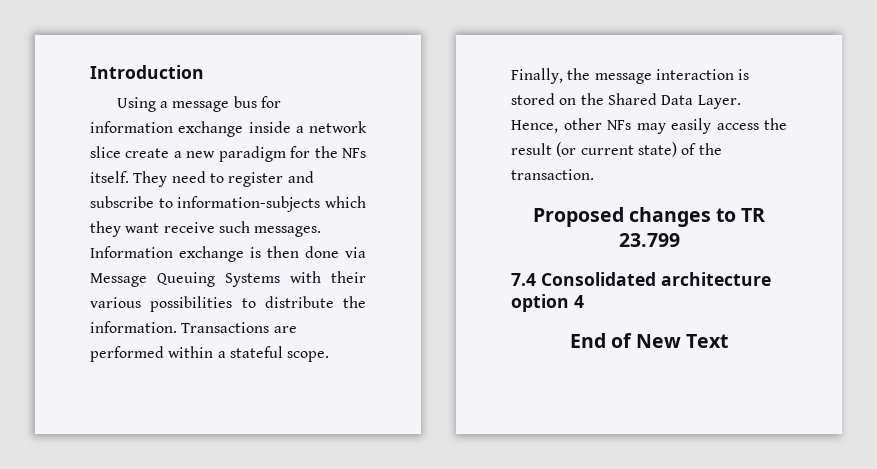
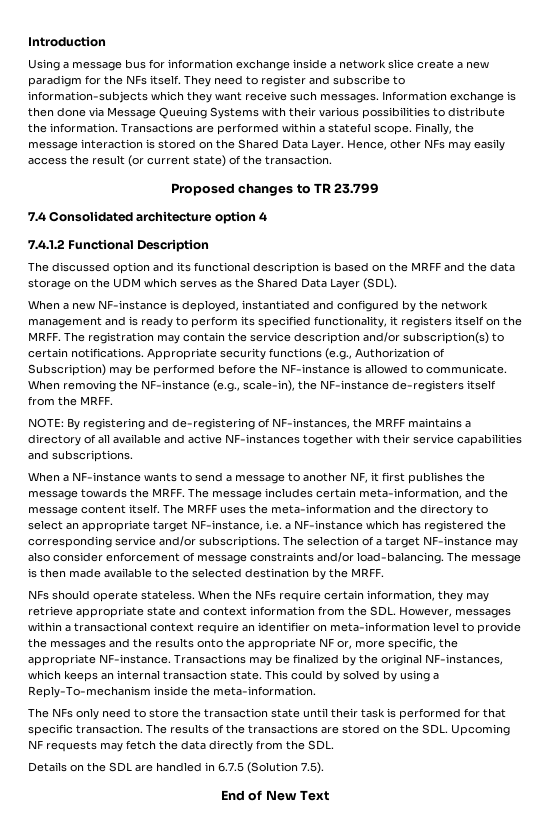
+ 7.4.1.2 Functional Description
+ The discussed option and its functional description is based on the MRFF and the data storage on the UDM which serves as the Shared Data Layer (SDL).
+ When a new NF-instance is deployed, instantiated and configured by the network management and is ready to perform its specified functionality, it registers itself on the MRFF. The registration may contain the service description and/or subscription(s) to certain notifications. Appropriate security functions (e.g., Authorization of Subscription) may be performed before the NF-instance is allowed to communicate. When removing the NF-instance (e.g., scale-in), the NF-instance de-registers itself from the MRFF.
+ NOTE: By registering and de-registering of NF-instances, the MRFF maintains a directory of all available and active NF-instances together with their service capabilities and subscriptions.
+ When a NF-instance wants to send a message to another NF, it first publishes the message towards the MRFF. The message includes certain meta-information, and the message content itself. The MRFF uses the meta-information and the directory to select an appropriate target NF-instance, i.e. a NF-instance which has registered the corresponding service and/or subscriptions. The selection of a target NF-instance may also consider enforcement of message constraints and/or load-balancing. The message is then made available to the selected destination by the MRFF.
+ NFs should operate stateless. When the NFs require certain information, they may retrieve appropriate state and context information from the SDL. However, messages within a transactional context require an identifier on meta-information level to provide the messages and the results onto the appropriate NF or, more specific, the appropriate NF-instance. Transactions may be finalized by the original NF-instances, which keeps an internal transaction state. This could by solved by using a Reply-To-mechanism inside the meta-information.
+ The NFs only need to store the transaction state until their task is performed for that specific transaction. The results of the transactions are stored on the SDL. Upcoming NF requests may fetch the data directly from the SDL.
+ Details on the SDL are handled in 6.7.5 (Solution 7.5).

